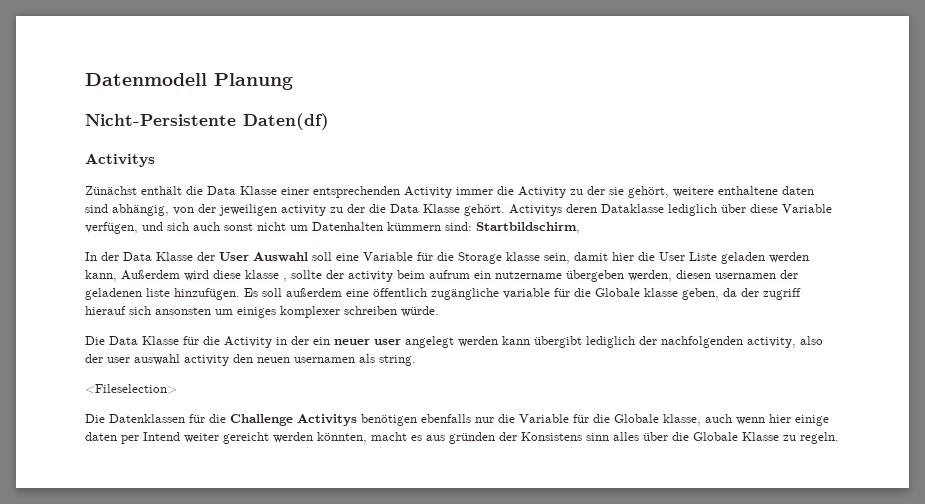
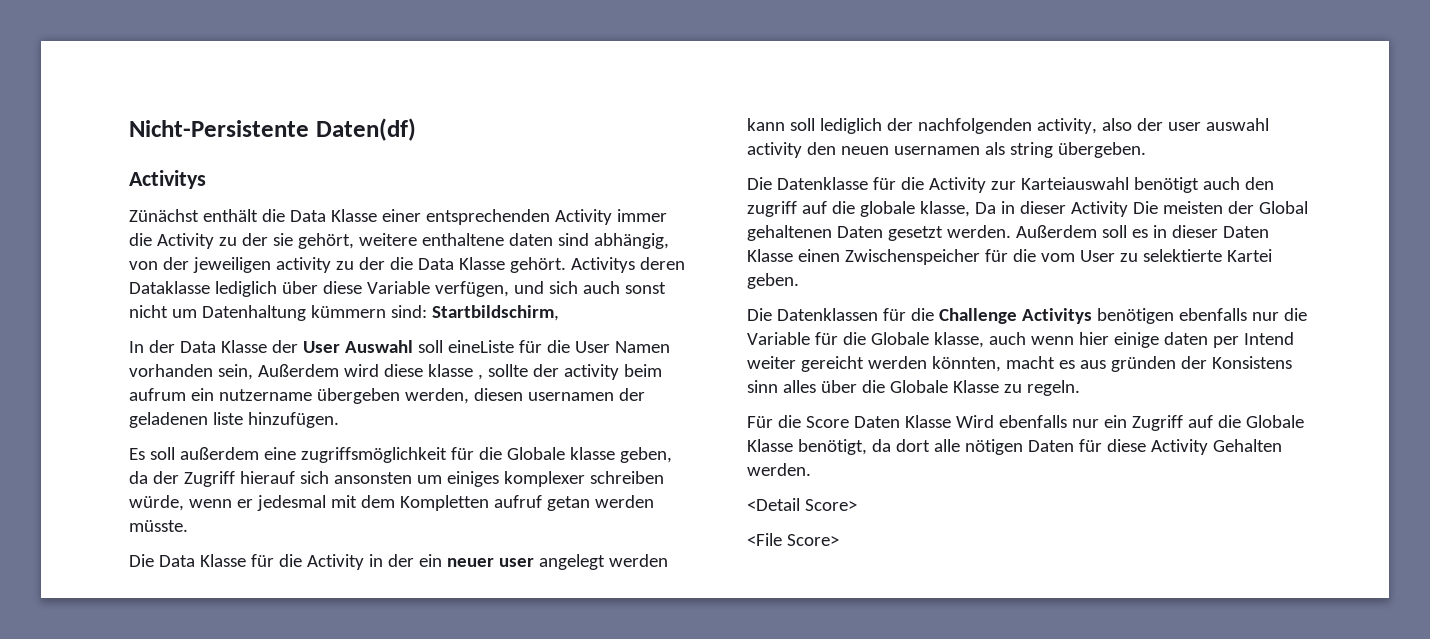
- Datenmodell Planung
- Activitys deren Dataklasse lediglich über diese Variable verfügen, und sich auch sonst nicht um Datenhalten kümmern sind: Startbildschirm,
+ Activitys deren Dataklasse lediglich über diese Variable verfügen, und sich auch sonst nicht um Datenhaltung kümmern sind: Startbildschirm,
- In der Data Klasse der User Auswahl soll eine Variable für die Storage klasse sein, damit hier die User Liste geladen werden kann, Außerdem wird diese klasse , sollte der activity beim aufrum ein nutzername übergeben werden, diesen usernamen der geladenen liste hinzufügen. Es soll außerdem eine öffentlich zugängliche variable für die Globale klasse geben, da der zugriff hierauf sich ansonsten um einiges komplexer schreiben würde.
+ In der Data Klasse der User Auswahl soll eineListe für die User Namen vorhanden sein, Außerdem wird diese klasse , sollte der activity beim aufrum ein nutzername übergeben werden, diesen usernamen der geladenen liste hinzufügen.
+ Es soll außerdem eine zugriffsmöglichkeit für die Globale klasse geben, da der Zugriff hierauf sich ansonsten um einiges komplexer schreiben würde, wenn er jedesmal mit dem Kompletten aufruf getan werden müsste.
- Die Data Klasse für die Activity in der ein neuer user angelegt werden kann übergibt lediglich der nachfolgenden activity, also der user auswahl activity den neuen usernamen als string.
- <Fileselection>
+ Die Data Klasse für die Activity in der ein neuer user angelegt werden kann soll lediglich der nachfolgenden activity, also der user auswahl activity den neuen usernamen als string übergeben.
+ Die Datenklasse für die Activity zur Karteiauswahl benötigt auch den zugriff auf die globale klasse, Da in dieser Activity Die meisten der Global gehaltenen Daten gesetzt werden. Außerdem soll es in dieser Daten Klasse einen Zwischenspeicher für die vom User zu selektierte Kartei geben.
+ Für die Score Daten Klasse Wird ebenfalls nur ein Zugriff auf die Globale Klasse benötigt, da dort alle nötigen Daten für diese Activity Gehalten werden.
+ <Detail Score>
+ <File Score>

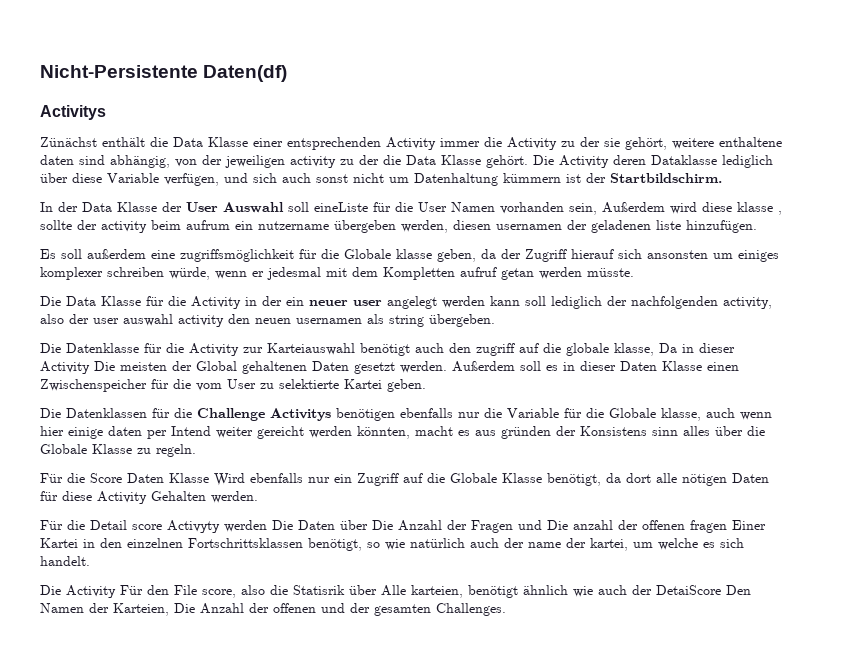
- Activitys deren Dataklasse lediglich über diese Variable verfügen, und sich auch sonst nicht um Datenhaltung kümmern sind: Startbildschirm,
+ Die Activity deren Dataklasse lediglich über diese Variable verfügen, und sich auch sonst nicht um Datenhaltung kümmern ist der Startbildschirm.
- <Detail Score>
- <File Score>
+ Für die Detail score Activyty werden Die Daten über Die Anzahl der Fragen und Die anzahl der offenen fragen Einer Kartei in den einzelnen Fortschrittsklassen benötigt, so wie natürlich auch der name der kartei, um welche es sich handelt.
+ Die Activity Für den File score, also die Statisrik über Alle karteien, benötigt ähnlich wie auch der DetaiScore Den Namen der Karteien, Die Anzahl der offenen und der gesamten Challenges.

